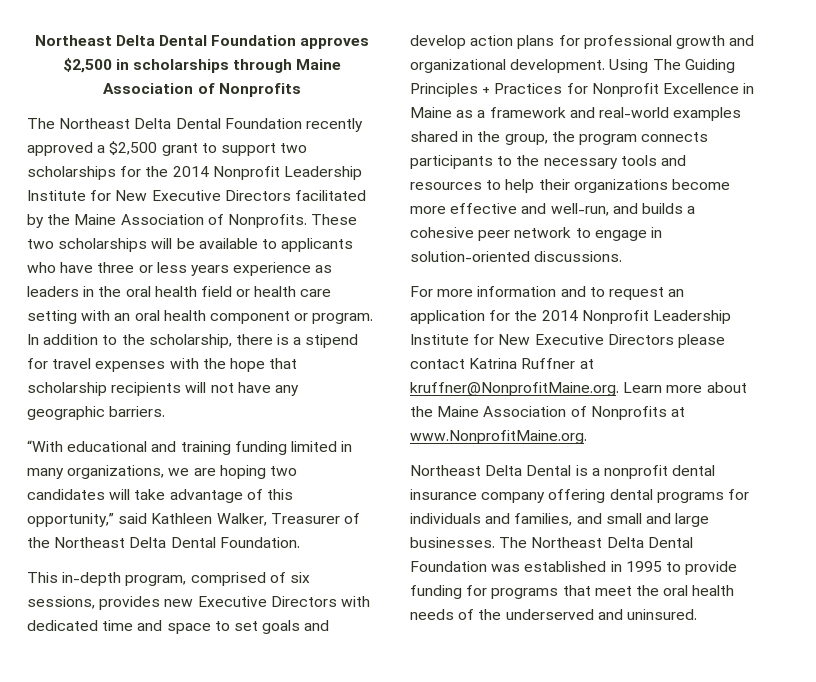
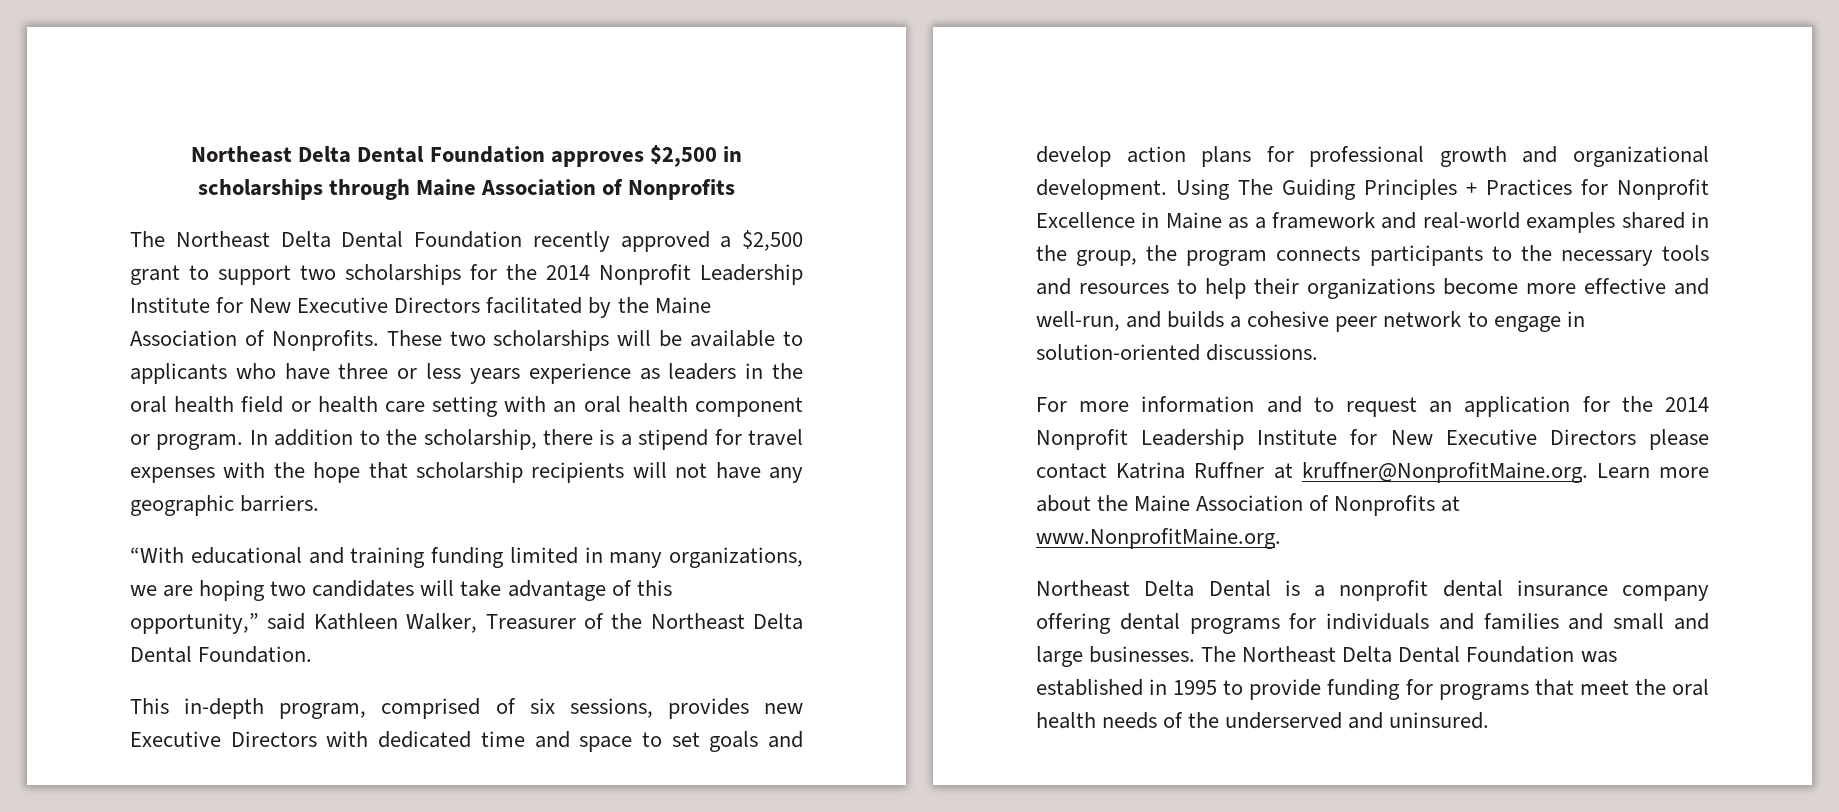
- Northeast Delta Dental is a nonprofit dental insurance company offering dental programs for individuals and families, and small and large businesses.
+ Northeast Delta Dental is a nonprofit dental insurance company offering dental programs for individuals and families and small and large businesses.

